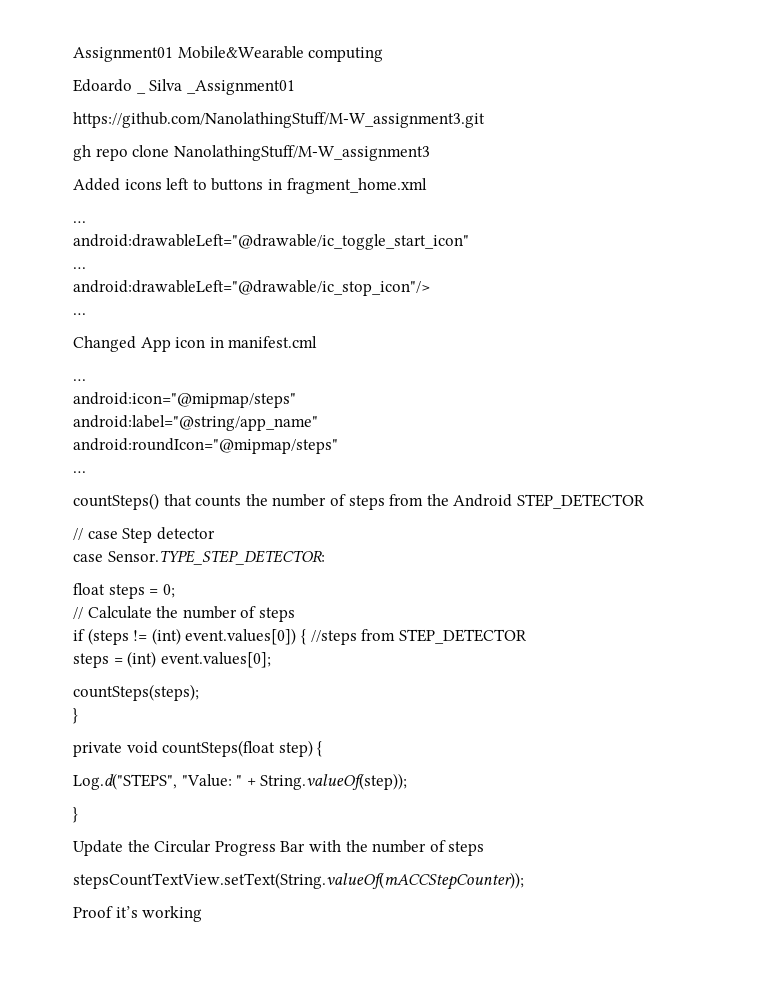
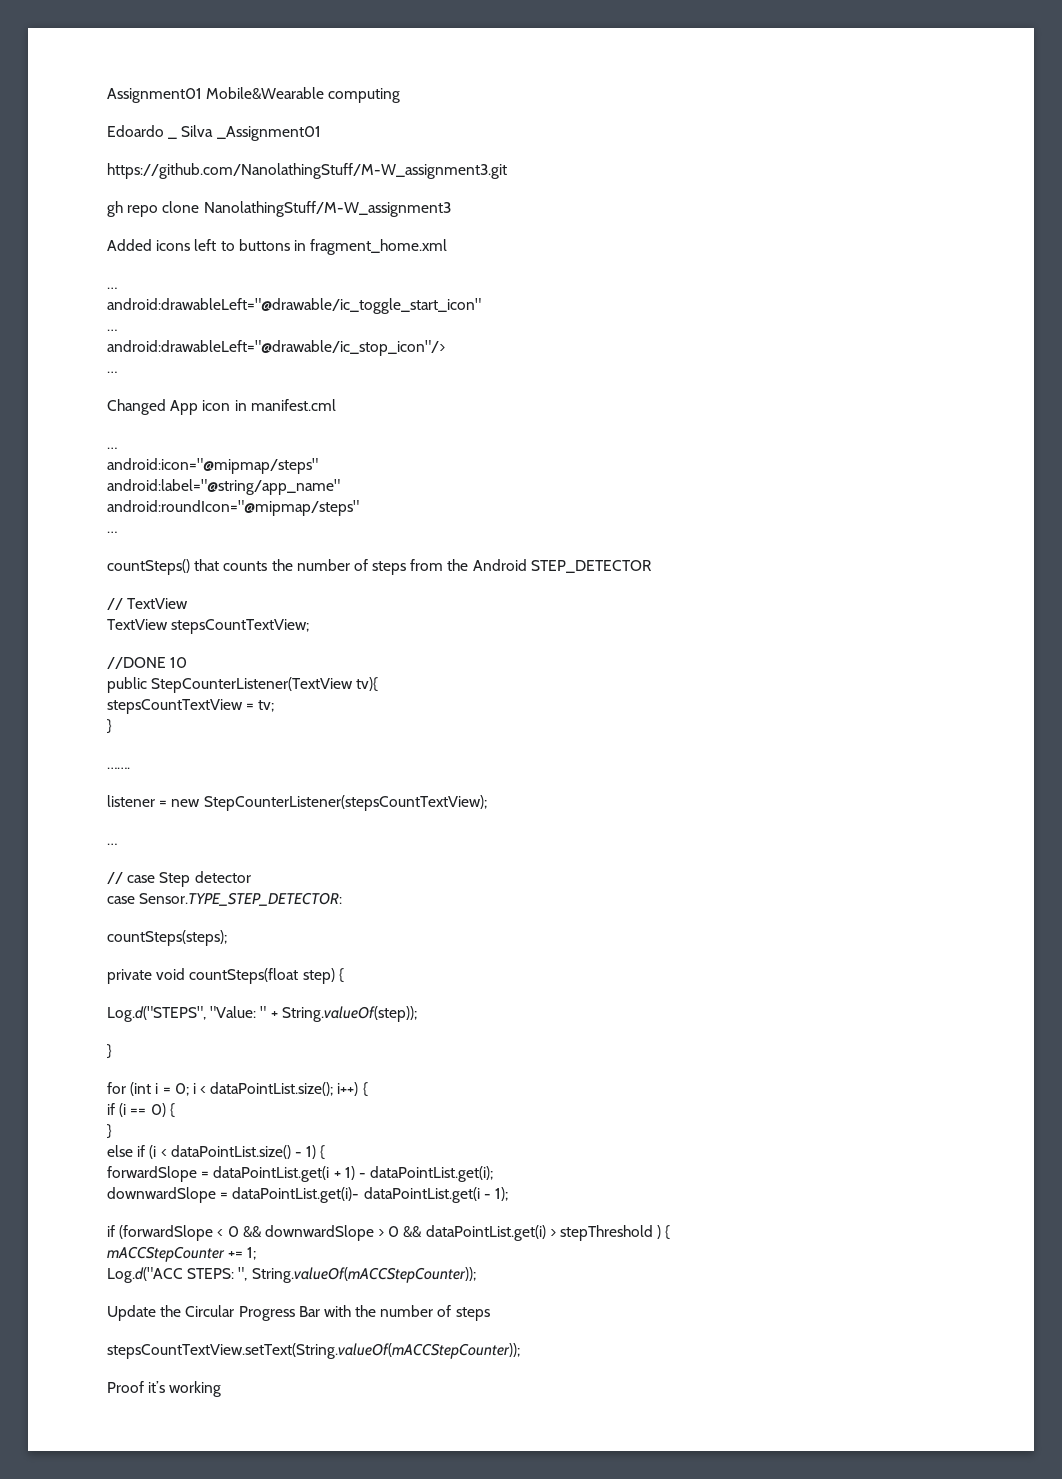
  countSteps() that counts the number of steps from the Android STEP_DETECTOR
+ // TextView
+ TextView stepsCountTextView;
+ //DONE 10
+ public StepCounterListener(TextView tv){
+ stepsCountTextView = tv;
+ }
+ …….
+ listener = new StepCounterListener(stepsCountTextView);
+ …
- float steps = 0;
- // Calculate the number of steps
- if (steps != (int) event.values[0]) { //steps from STEP_DETECTOR
- steps = (int) event.values[0];
  countSteps(steps);
- }
+ for (int i = 0; i < dataPointList.size(); i++) {
+ if (i == 0) {
+ }
+ else if (i < dataPointList.size() - 1) {
+ forwardSlope = dataPointList.get(i + 1) - dataPointList.get(i);
+ downwardSlope = dataPointList.get(i)- dataPointList.get(i - 1);
+ if (forwardSlope < 0 && downwardSlope > 0 && dataPointList.get(i) > stepThreshold ) {
+ mACCStepCounter += 1;
+ Log.d("ACC STEPS: ", String.valueOf(mACCStepCounter));

